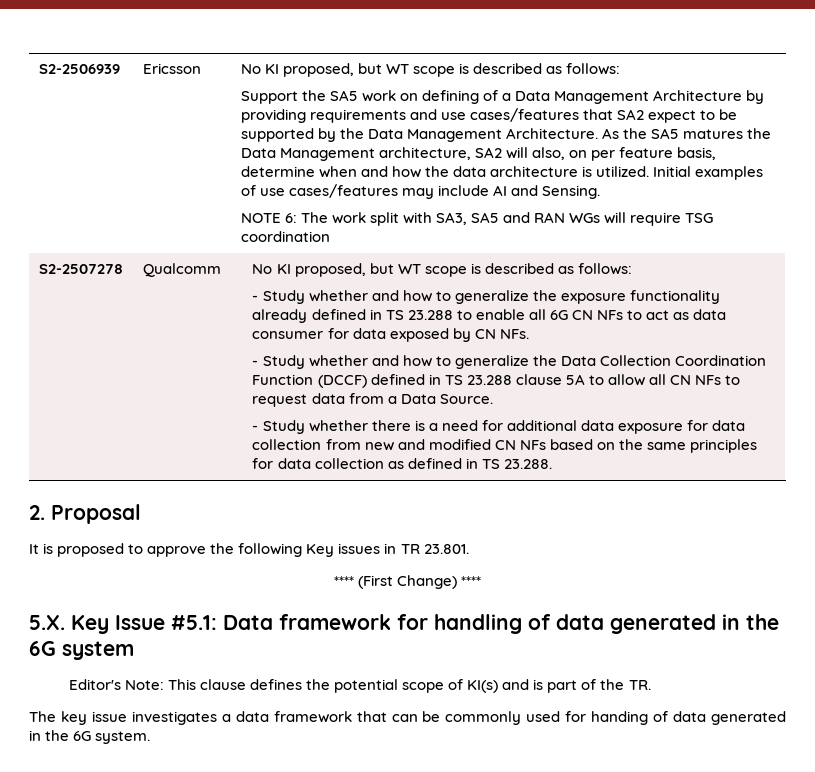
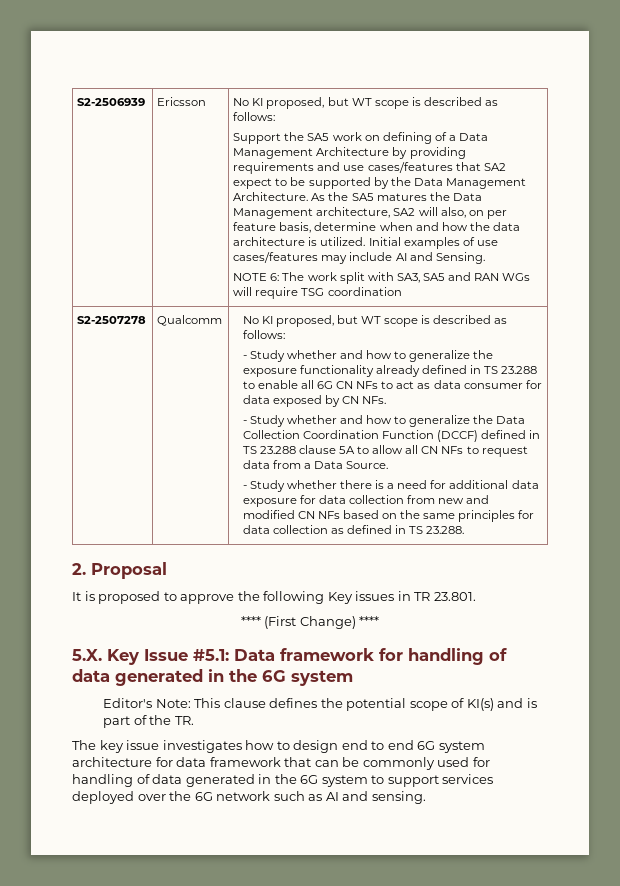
- The key issue investigates a data framework that can be commonly used for handing of data generated in the 6G system.
+ The key issue investigates how to design end to end 6G system architecture for data framework that can be commonly used for handling of data generated in the 6G system to support services deployed over the 6G network such as AI and sensing.

